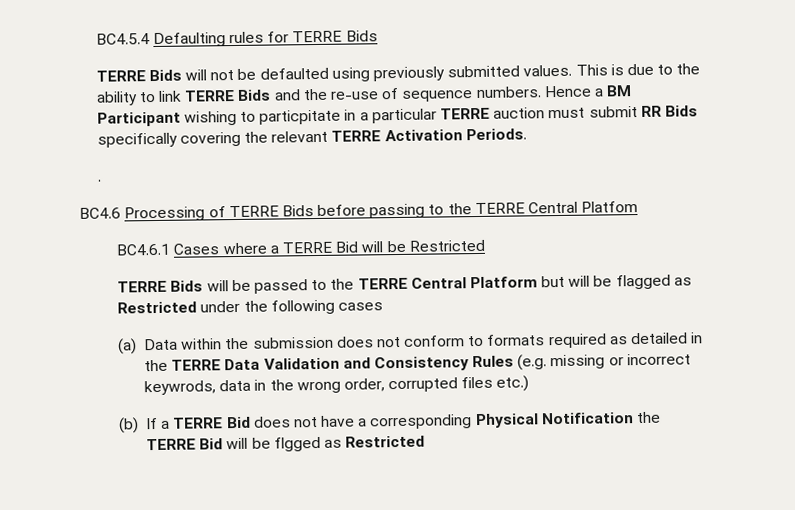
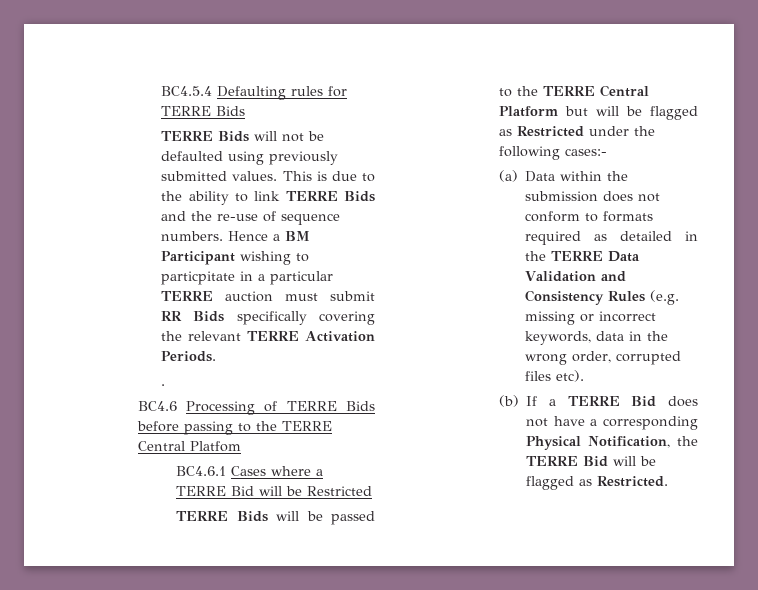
- TERRE Bids will be passed to the TERRE Central Platform but will be flagged as Restricted under the following cases
+ TERRE Bids will be passed to the TERRE Central Platform but will be flagged as Restricted under the following cases:-
- (a) Data within the submission does not conform to formats required as detailed in the TERRE Data Validation and Consistency Rules (e.g. missing or incorrect keywrods, data in the wrong order, corrupted files etc.)
+ (a) Data within the submission does not conform to formats required as detailed in the TERRE Data Validation and Consistency Rules (e.g. missing or incorrect keywords, data in the wrong order, corrupted files etc).
- (b) If a TERRE Bid does not have a corresponding Physical Notification the TERRE Bid will be flgged as Restricted
+ (b) If a TERRE Bid does not have a corresponding Physical Notification, the TERRE Bid will be flagged as Restricted.

